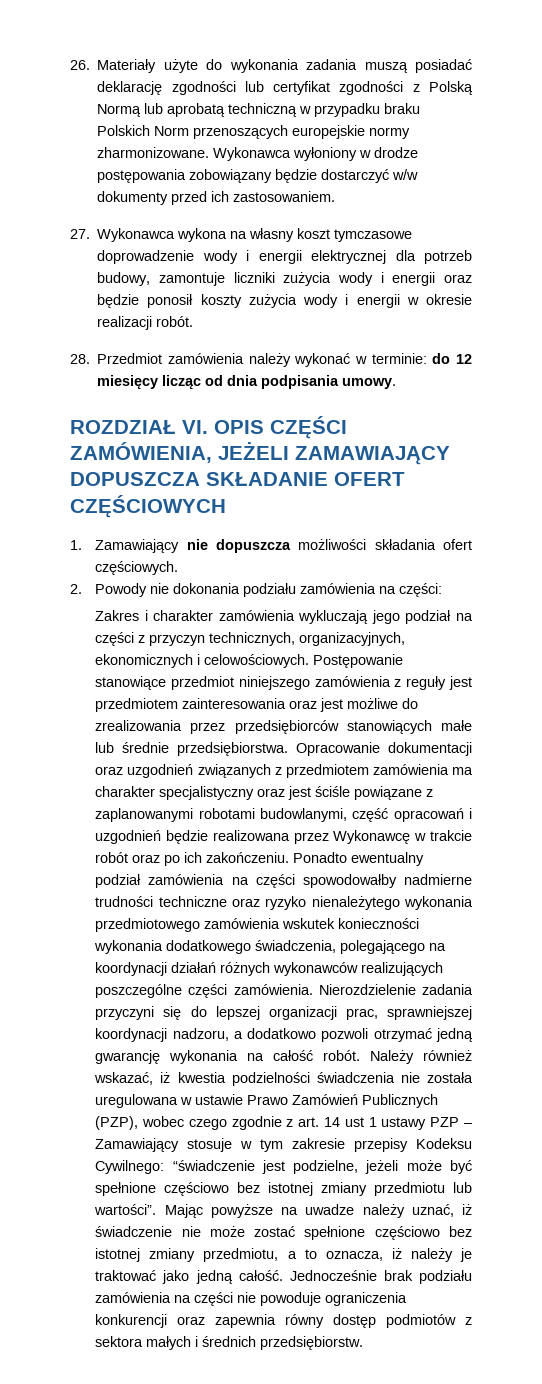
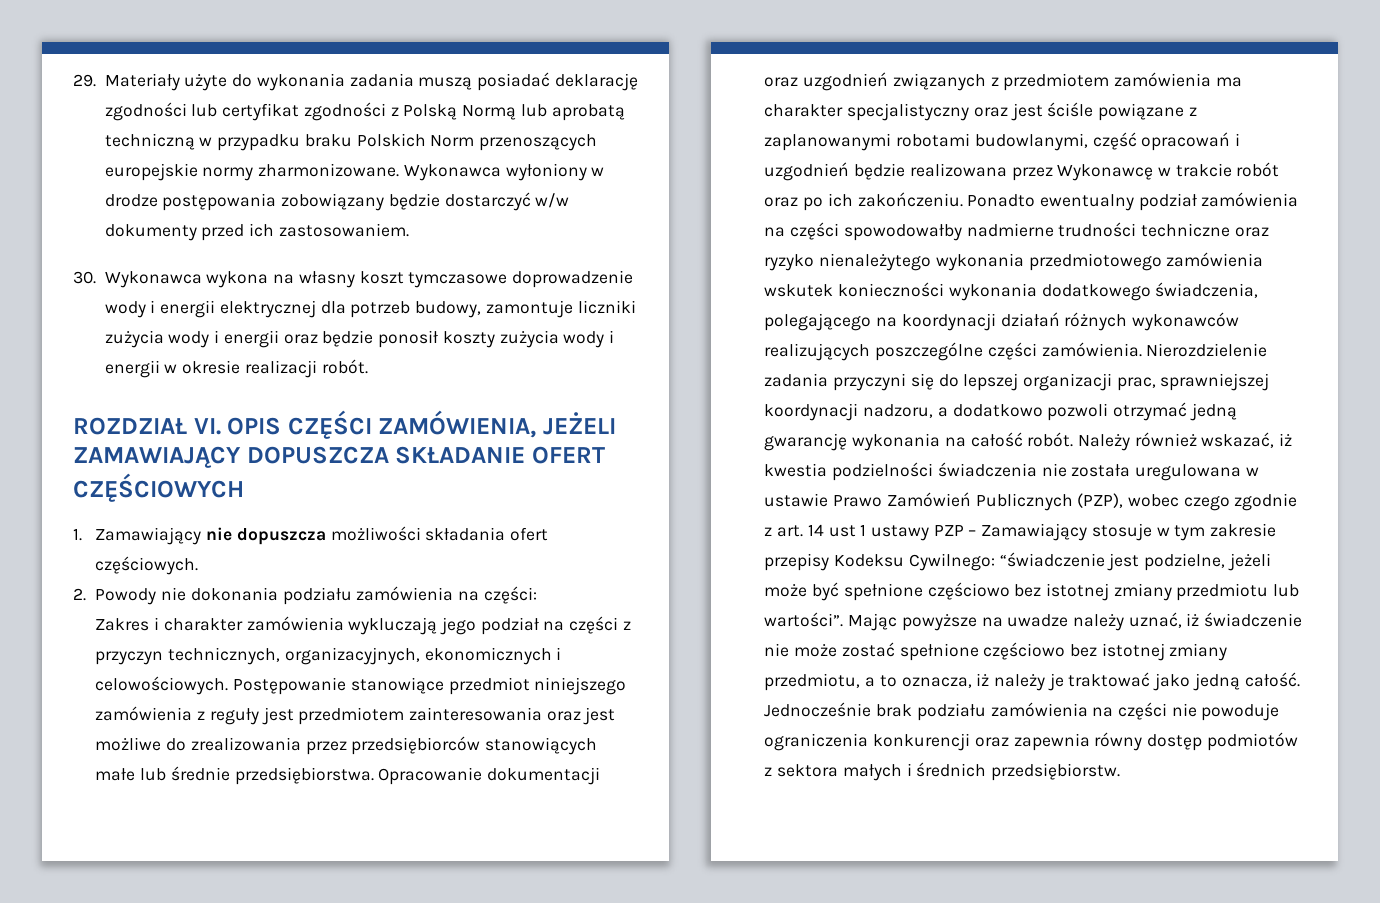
- 26. Materiały użyte do wykonania zadania muszą posiadać deklarację zgodności lub certyfikat zgodności z Polską Normą lub aprobatą techniczną w przypadku braku Polskich Norm przenoszących europejskie normy zharmonizowane.
+ 29. Materiały użyte do wykonania zadania muszą posiadać deklarację zgodności lub certyfikat zgodności z Polską Normą lub aprobatą techniczną w przypadku braku Polskich Norm przenoszących europejskie normy zharmonizowane.
- 27. Wykonawca wykona na własny koszt tymczasowe doprowadzenie wody i energii elektrycznej dla potrzeb budowy, zamontuje liczniki zużycia wody i energii oraz będzie ponosił koszty zużycia wody i energii w okresie realizacji robót.
+ 30. Wykonawca wykona na własny koszt tymczasowe doprowadzenie wody i energii elektrycznej dla potrzeb budowy, zamontuje liczniki zużycia wody i energii oraz będzie ponosił koszty zużycia wody i energii w okresie realizacji robót.
- 28. Przedmiot zamówienia należy wykonać w terminie: do 12 miesięcy licząc od dnia podpisania umowy.

